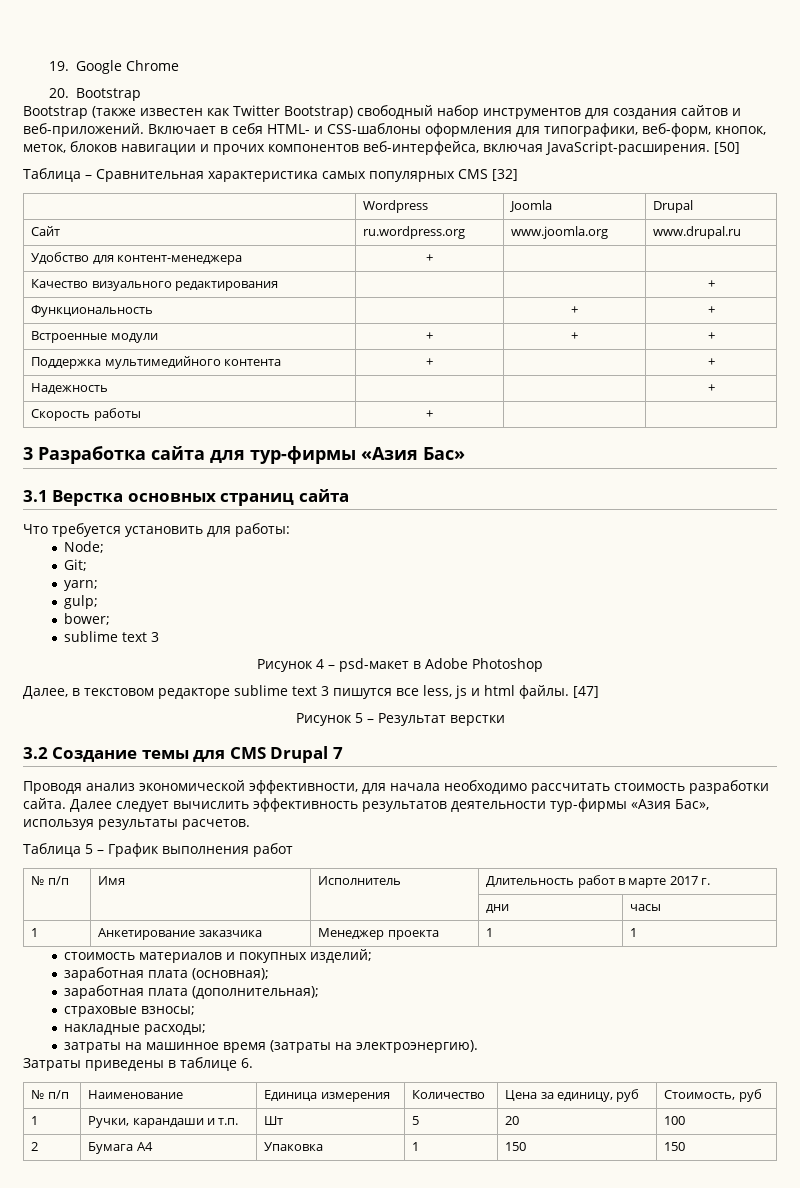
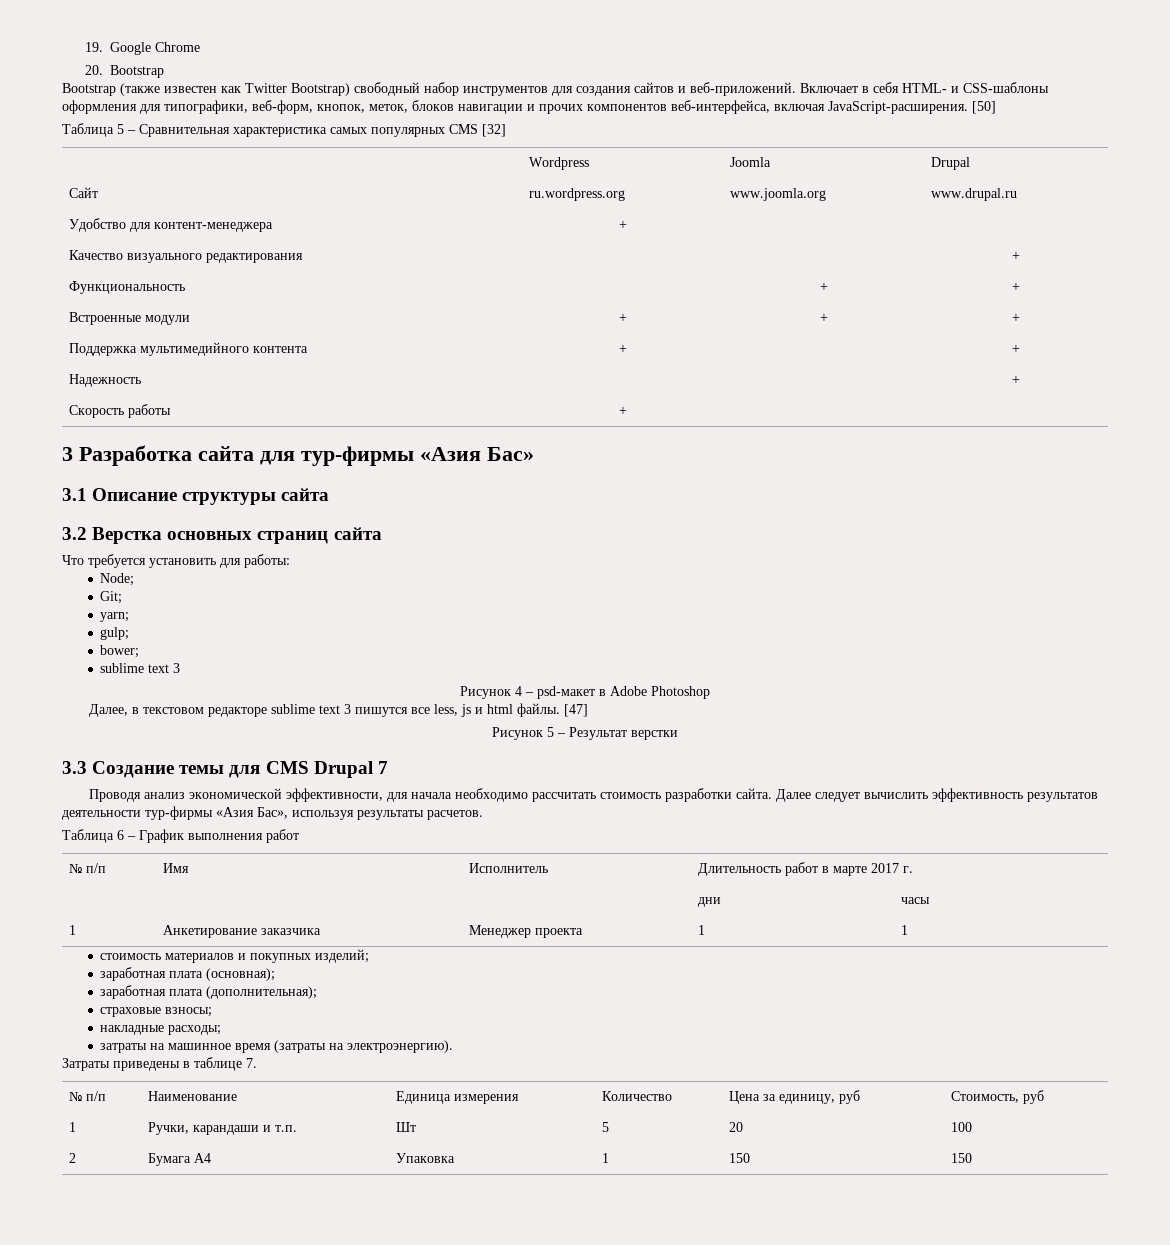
- Таблица – Сравнительная характеристика самых популярных CMS [32]
+ Таблица 5 – Сравнительная характеристика самых популярных CMS [32]
- 3.1 Верстка основных страниц сайта
+ 3.1 Описание структуры сайта
+ 3.2 Верстка основных страниц сайта
- 3.2 Создание темы для CMS Drupal 7
+ 3.3 Создание темы для CMS Drupal 7
- Таблица 5 – График выполнения работ
+ Таблица 6 – График выполнения работ
- Затраты приведены в таблице 6.
+ Затраты приведены в таблице 7.

